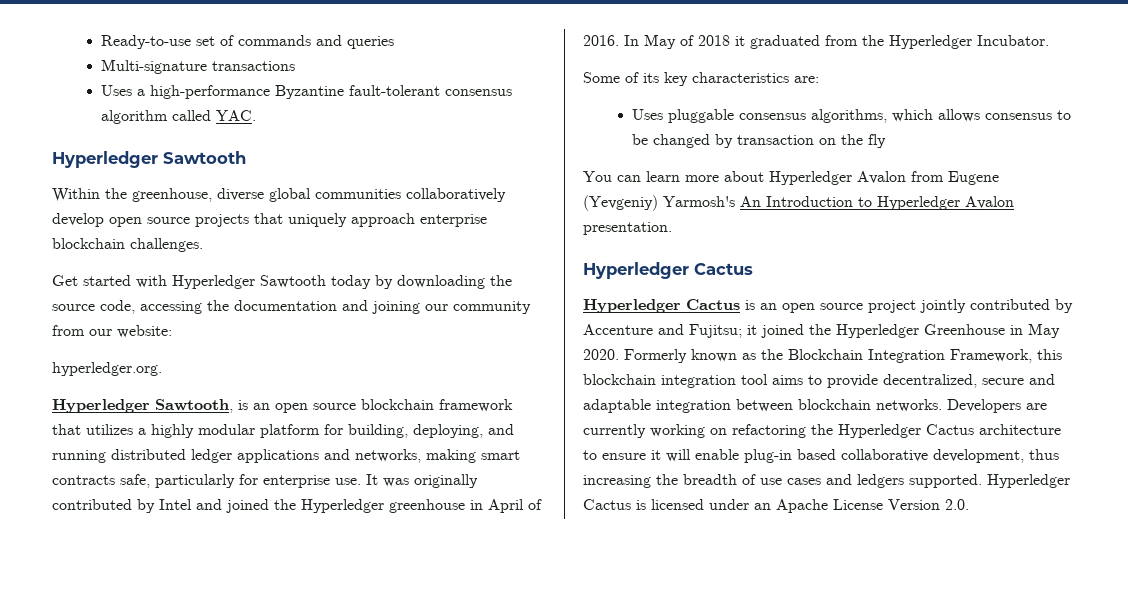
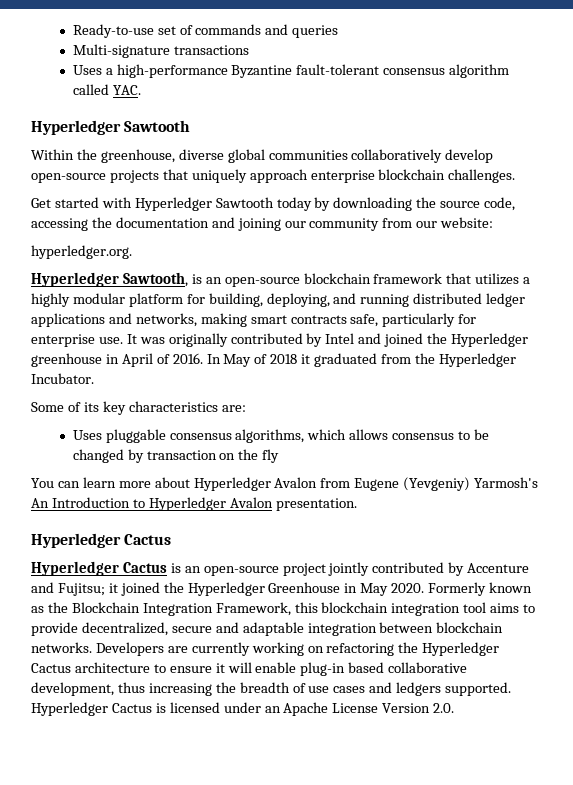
- Within the greenhouse, diverse global communities collaboratively develop open source projects that uniquely approach enterprise blockchain challenges.
+ Within the greenhouse, diverse global communities collaboratively develop open-source projects that uniquely approach enterprise blockchain challenges.
- Hyperledger Sawtooth, is an open source blockchain framework that utilizes a highly modular platform for building, deploying, and running distributed ledger applications and networks, making smart contracts safe, particularly for enterprise use.
+ Hyperledger Sawtooth, is an open-source blockchain framework that utilizes a highly modular platform for building, deploying, and running distributed ledger applications and networks, making smart contracts safe, particularly for enterprise use.
- Hyperledger Cactus is an open source project jointly contributed by Accenture and Fujitsu; it joined the Hyperledger Greenhouse in May 2020.
+ Hyperledger Cactus is an open-source project jointly contributed by Accenture and Fujitsu; it joined the Hyperledger Greenhouse in May 2020.

